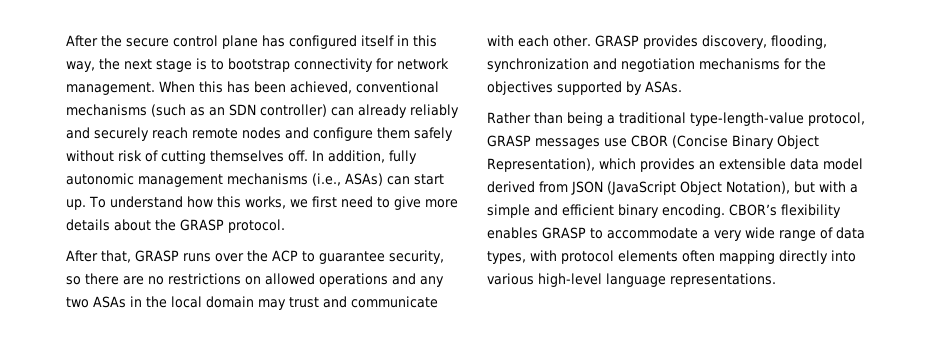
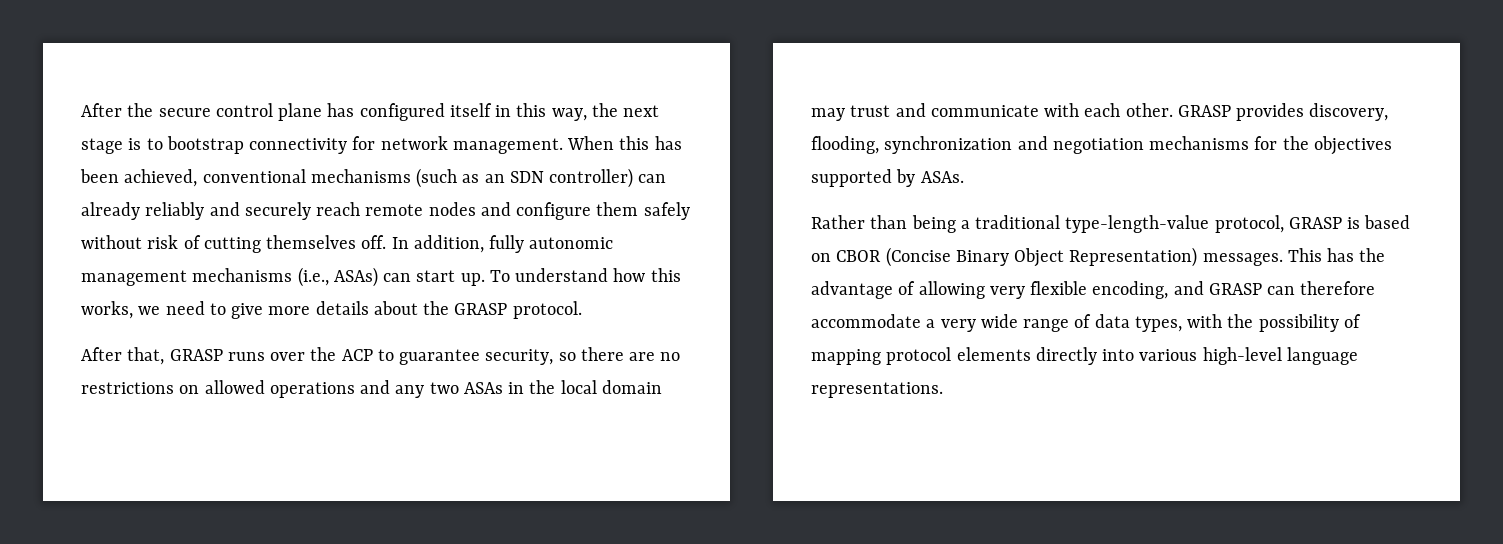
- To understand how this works, we first need to give more details about the GRASP protocol.
+ To understand how this works, we need to give more details about the GRASP protocol.
- Rather than being a traditional type-length-value protocol, GRASP messages use CBOR (Concise Binary Object Representation), which provides an extensible data model derived from JSON (JavaScript Object Notation), but with a simple and efficient binary encoding. CBOR’s flexibility enables GRASP to accommodate a very wide range of data types, with protocol elements often mapping directly into various high-level language representations.
+ Rather than being a traditional type-length-value protocol, GRASP is based on CBOR (Concise Binary Object Representation) messages. This has the advantage of allowing very flexible encoding, and GRASP can therefore accommodate a very wide range of data types, with the possibility of mapping protocol elements directly into various high-level language representations.

